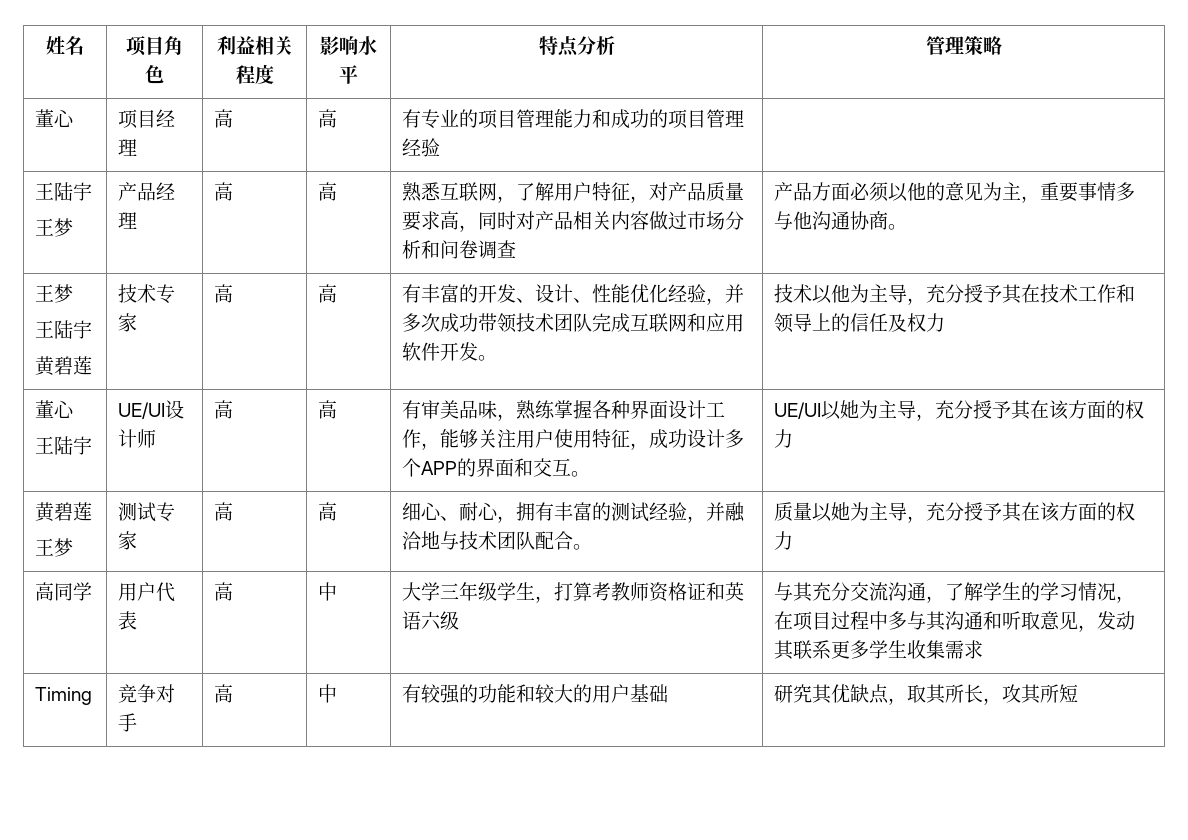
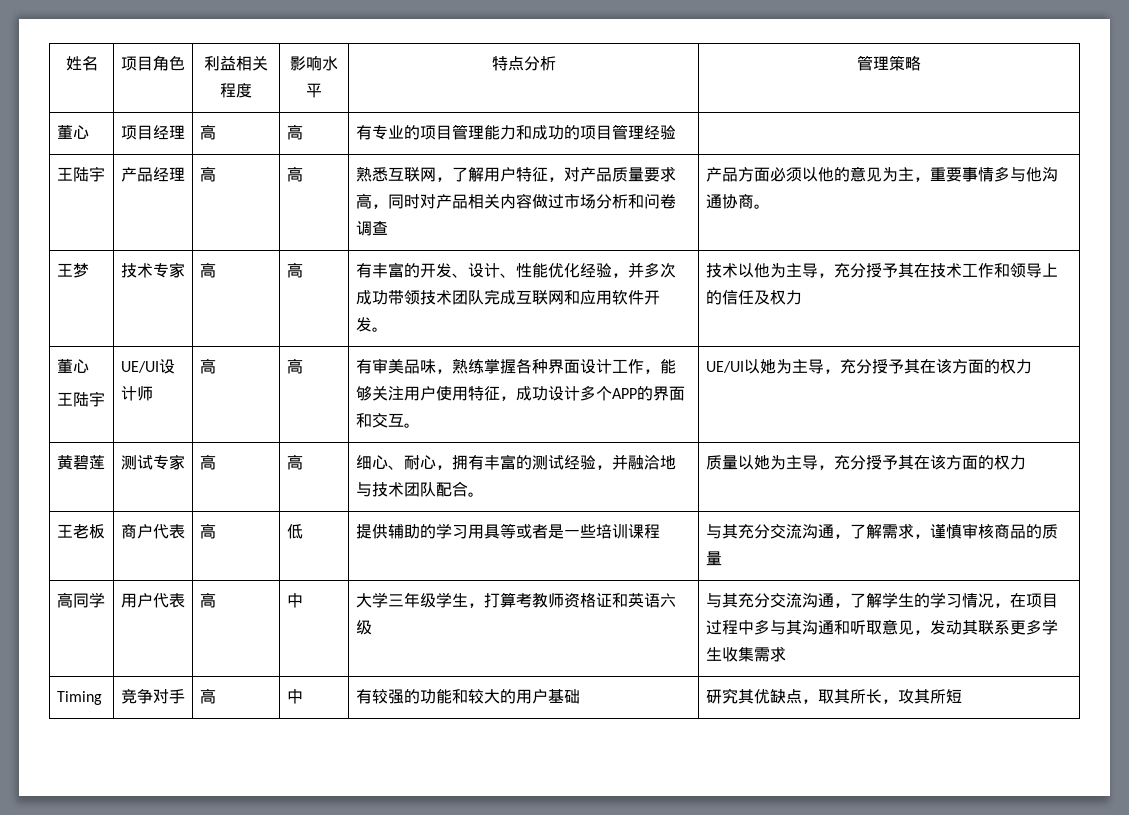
  董心 | 项目经理 | 高 | 高 | 有专业的项目管理能力和成功的项目管理经验 |
- 王陆宇
- 王梦 | 产品经理 | 高 | 高 | 熟悉互联网，了解用户特征，对产品质量要求高，同时对产品相关内容做过市场分析和问卷调查 | 产品方面必须以他的意见为主，重要事情多与他沟通协商。
+ 王陆宇 | 产品经理 | 高 | 高 | 熟悉互联网，了解用户特征，对产品质量要求高，同时对产品相关内容做过市场分析和问卷调查 | 产品方面必须以他的意见为主，重要事情多与他沟通协商。
  王梦
- 王陆宇
- 黄碧莲
  技术以他为主导，充分授予其在技术工作和领导上的信任及权力
  董心
  王陆宇 | UE/UI设计师 | 高 | 高 | 有审美品味，熟练掌握各种界面设计工作，能够关注用户使用特征，成功设计多个APP的界面和交互。 | UE/UI以她为主导，充分授予其在该方面的权力
- 黄碧莲
- 王梦 | 测试专家 | 高 | 高 | 细心、耐心，拥有丰富的测试经验，并融洽地与技术团队配合。 | 质量以她为主导，充分授予其在该方面的权力
+ 黄碧莲 | 测试专家 | 高 | 高 | 细心、耐心，拥有丰富的测试经验，并融洽地与技术团队配合。 | 质量以她为主导，充分授予其在该方面的权力
+ 王老板 | 商户代表 | 高 | 低 | 提供辅助的学习用具等或者是一些培训课程 | 与其充分交流沟通，了解需求，谨慎审核商品的质量

